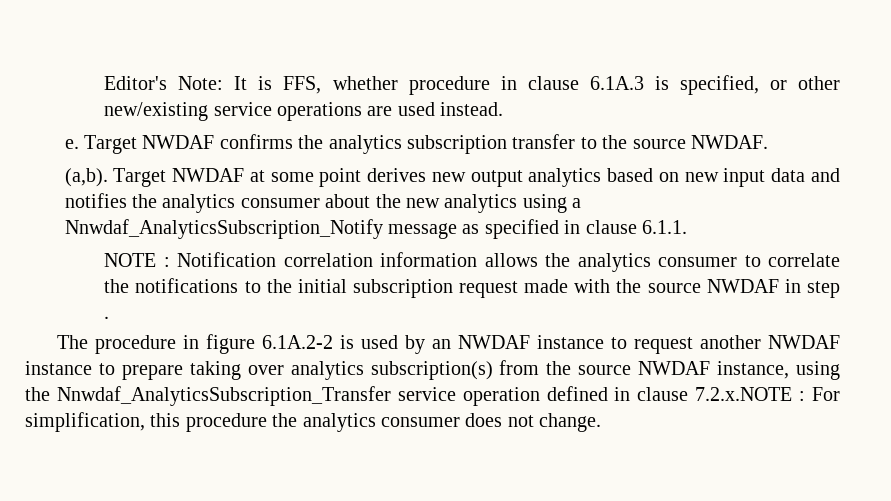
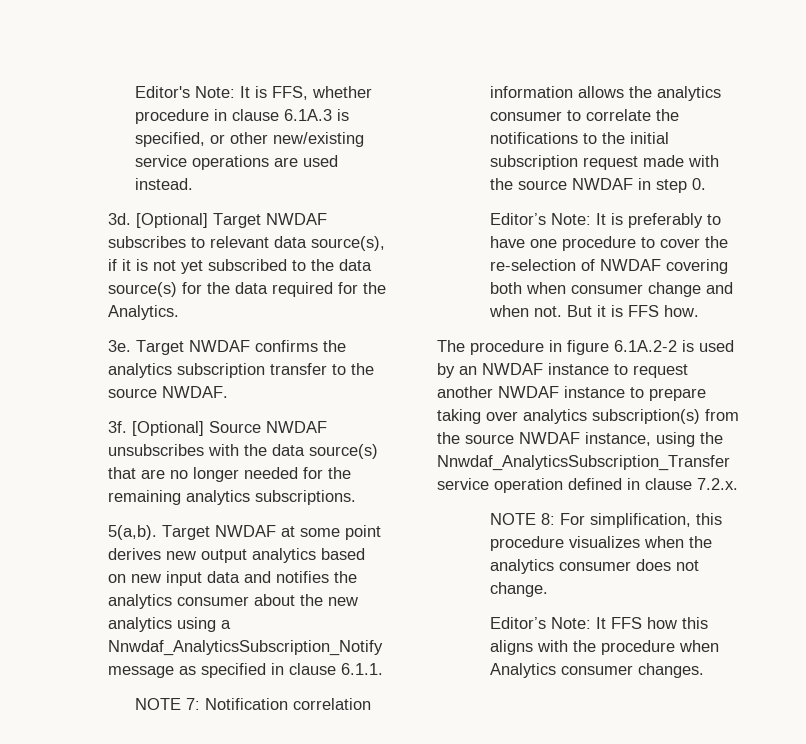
- e.
+ 3d. [Optional] Target NWDAF subscribes to relevant data source(s), if it is not yet subscribed to the data source(s) for the data required for the Analytics.
+ 3e.
- (a,b).
+ 3f. [Optional] Source NWDAF unsubscribes with the data source(s) that are no longer needed for the remaining analytics subscriptions.
+ 5(a,b).
- NOTE : Notification correlation information allows the analytics consumer to correlate the notifications to the initial subscription request made with the source NWDAF in step .
+ NOTE 7: Notification correlation information allows the analytics consumer to correlate the notifications to the initial subscription request made with the source NWDAF in step 0.
+ Editor’s Note: It is preferably to have one procedure to cover the re-selection of NWDAF covering both when consumer change and when not. But it is FFS how.
- The procedure in figure 6.1A.2-2 is used by an NWDAF instance to request another NWDAF instance to prepare taking over analytics subscription(s) from the source NWDAF instance, using the Nnwdaf_AnalyticsSubscription_Transfer service operation defined in clause 7.2.x.NOTE : For simplification, this procedure the analytics consumer does not change.
+ The procedure in figure 6.1A.2-2 is used by an NWDAF instance to request another NWDAF instance to prepare taking over analytics subscription(s) from the source NWDAF instance, using the Nnwdaf_AnalyticsSubscription_Transfer service operation defined in clause 7.2.x.
+ NOTE 8: For simplification, this procedure visualizes when the analytics consumer does not change.
+ Editor’s Note: It FFS how this aligns with the procedure when Analytics consumer changes.

